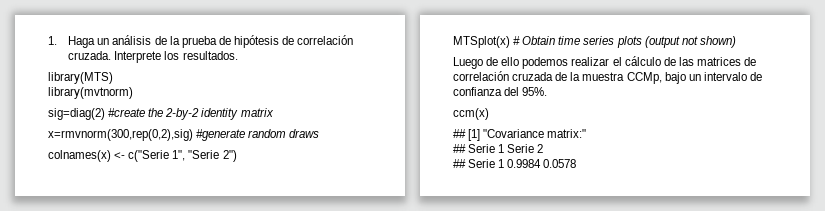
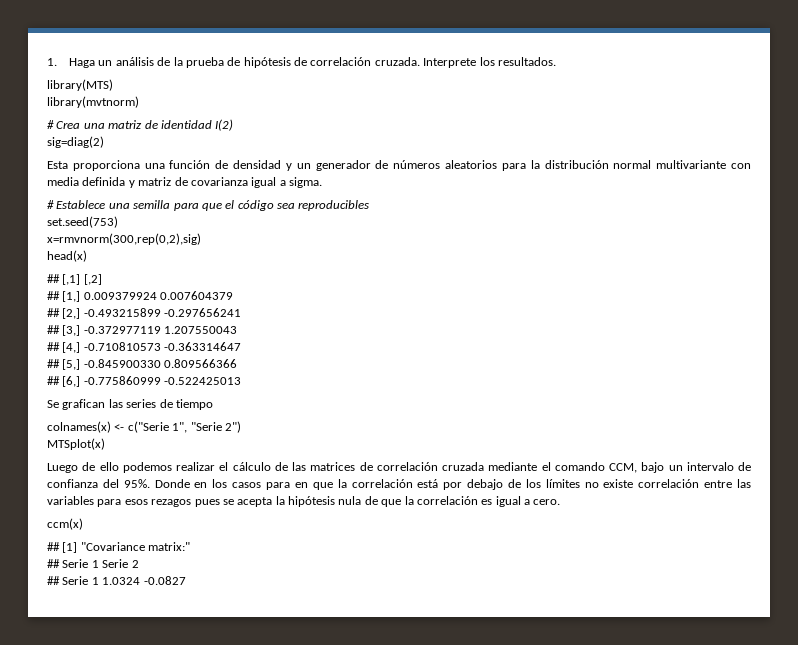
- sig=diag(2) #create the 2-by-2 identity matrix
- x=rmvnorm(300,rep(0,2),sig) #generate random draws
+ # Crea una matriz de identidad I(2)
+ sig=diag(2)
+ Esta proporciona una función de densidad y un generador de números aleatorios para la distribución normal multivariante con media definida y matriz de covarianza igual a sigma.
+ # Establece una semilla para que el código sea reproducibles
+ set.seed(753)
+ x=rmvnorm(300,rep(0,2),sig)
+ head(x)
+ ## [,1] [,2]
+ ## [1,] 0.009379924 0.007604379
+ ## [2,] -0.493215899 -0.297656241
+ ## [3,] -0.372977119 1.207550043
+ ## [4,] -0.710810573 -0.363314647
+ ## [5,] -0.845900330 0.809566366
+ ## [6,] -0.775860999 -0.522425013
+ Se grafican las series de tiempo
- MTSplot(x) # Obtain time series plots (output not shown)
+ MTSplot(x)
- Luego de ello podemos realizar el cálculo de las matrices de correlación cruzada de la muestra CCMp, bajo un intervalo de confianza del 95%.
+ Luego de ello podemos realizar el cálculo de las matrices de correlación cruzada mediante el comando CCM, bajo un intervalo de confianza del 95%. Donde en los casos para en que la correlación está por debajo de los límites no existe correlación entre las variables para esos rezagos pues se acepta la hipótesis nula de que la correlación es igual a cero.
- ## Serie 1 0.9984 0.0578
+ ## Serie 1 1.0324 -0.0827

